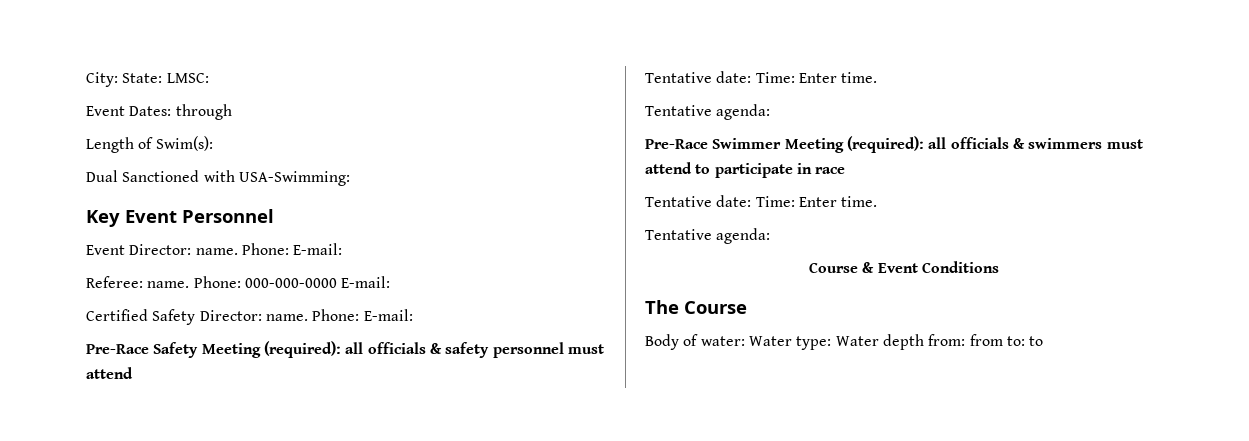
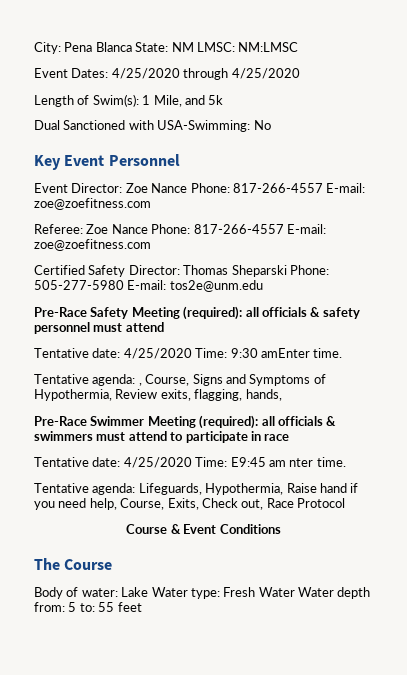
- City: State: LMSC:
+ City: Pena Blanca State: NM LMSC: NM:LMSC
- Event Dates: through
+ Event Dates: 4/25/2020 through 4/25/2020
- Length of Swim(s):
+ Length of Swim(s): 1 Mile, and 5k
- Dual Sanctioned with USA-Swimming:
+ Dual Sanctioned with USA-Swimming: No
- Event Director: name. Phone: E-mail:
+ Event Director: Zoe Nance Phone: 817-266-4557 E-mail: zoe@zoefitness.com
- Referee: name. Phone: 000-000-0000 E-mail:
+ Referee: Zoe Nance Phone: 817-266-4557 E-mail: zoe@zoefitness.com
- Certified Safety Director: name. Phone: E-mail:
+ Certified Safety Director: Thomas Sheparski Phone: 505-277-5980 E-mail: tos2e@unm.edu
  Pre-Race Safety Meeting (required): all officials & safety personnel must attend
- Tentative date: Time: Enter time.
- Tentative agenda:
+ Tentative date: 4/25/2020 Time: 9:30 amEnter time.
+ Tentative agenda: , Course, Signs and Symptoms of Hypothermia, Review exits, flagging, hands,
  Pre-Race Swimmer Meeting (required): all officials & swimmers must attend to participate in race
- Tentative date: Time: Enter time.
- Tentative agenda:
+ Tentative date: 4/25/2020 Time: E9:45 am nter time.
+ Tentative agenda: Lifeguards, Hypothermia, Raise hand if you need help, Course, Exits, Check out, Race Protocol
- Body of water: Water type: Water depth from: from to: to
+ Body of water: Lake Water type: Fresh Water Water depth from: 5 to: 55 feet

